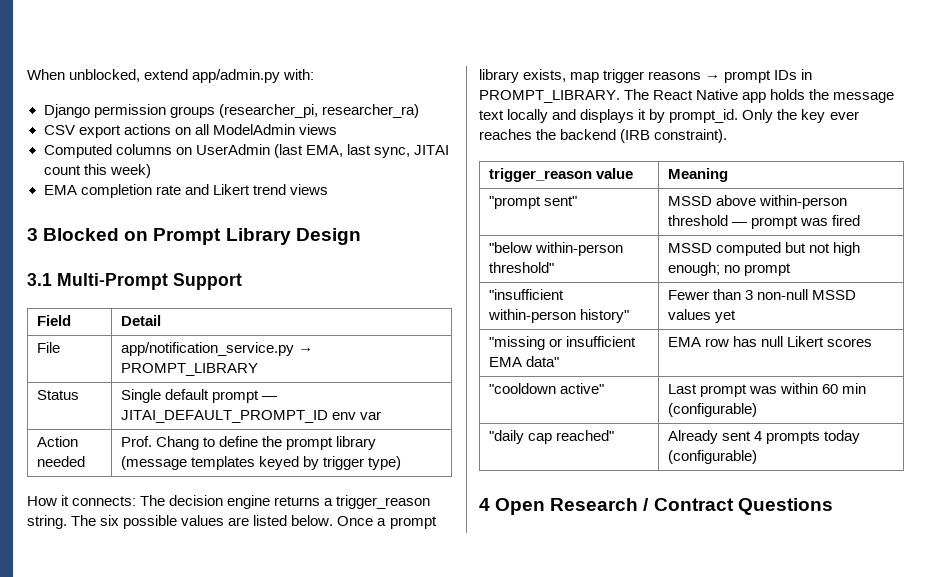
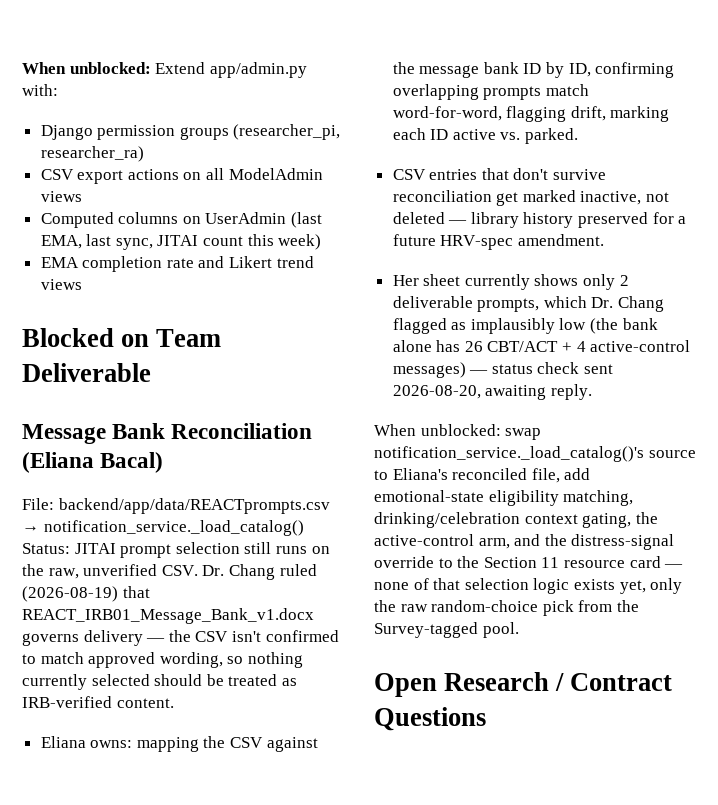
- When unblocked, extend app/admin.py with:
+ When unblocked: Extend app/admin.py with:
- 3 Blocked on Prompt Library Design
- 3.1 Multi-Prompt Support
- Field | Detail
- File | app/notification_service.py → PROMPT_LIBRARY
- Status | Single default prompt — JITAI_DEFAULT_PROMPT_ID env var
- Action needed | Prof. Chang to define the prompt library (message templates keyed by trigger type)
- How it connects: The decision engine returns a trigger_reason string. The six possible values are listed below. Once a prompt library exists, map trigger reasons → prompt IDs in PROMPT_LIBRARY. The React Native app holds the message text locally and displays it by prompt_id. Only the key ever reaches the backend (IRB constraint).
- trigger_reason value | Meaning
- "prompt sent" | MSSD above within-person threshold — prompt was fired
- "below within-person threshold" | MSSD computed but not high enough; no prompt
- "insufficient within-person history" | Fewer than 3 non-null MSSD values yet
- "missing or insufficient EMA data" | EMA row has null Likert scores
- "cooldown active" | Last prompt was within 60 min (configurable)
- "daily cap reached" | Already sent 4 prompts today (configurable)
- 4 Open Research / Contract Questions
+ Blocked on Team Deliverable
+ Message Bank Reconciliation (Eliana Bacal)
+ File: backend/app/data/REACTprompts.csv → notification_service._load_catalog() Status: JITAI prompt selection still runs on the raw, unverified CSV. Dr. Chang ruled (2026-08-19) that REACT_IRB01_Message_Bank_v1.docx governs delivery — the CSV isn't confirmed to match approved wording, so nothing currently selected should be treated as IRB-verified content.
+ Eliana owns: mapping the CSV against the message bank ID by ID, confirming overlapping prompts match word-for-word, flagging drift, marking each ID active vs. parked.
+ CSV entries that don't survive reconciliation get marked inactive, not deleted — library history preserved for a future HRV-spec amendment.
+ Her sheet currently shows only 2 deliverable prompts, which Dr. Chang flagged as implausibly low (the bank alone has 26 CBT/ACT + 4 active-control messages) — status check sent 2026-08-20, awaiting reply.
+ When unblocked: swap notification_service._load_catalog()'s source to Eliana's reconciled file, add emotional-state eligibility matching, drinking/celebration context gating, the active-control arm, and the distress-signal override to the Section 11 resource card — none of that selection logic exists yet, only the raw random-choice pick from the Survey-tagged pool.
+ Open Research / Contract Questions

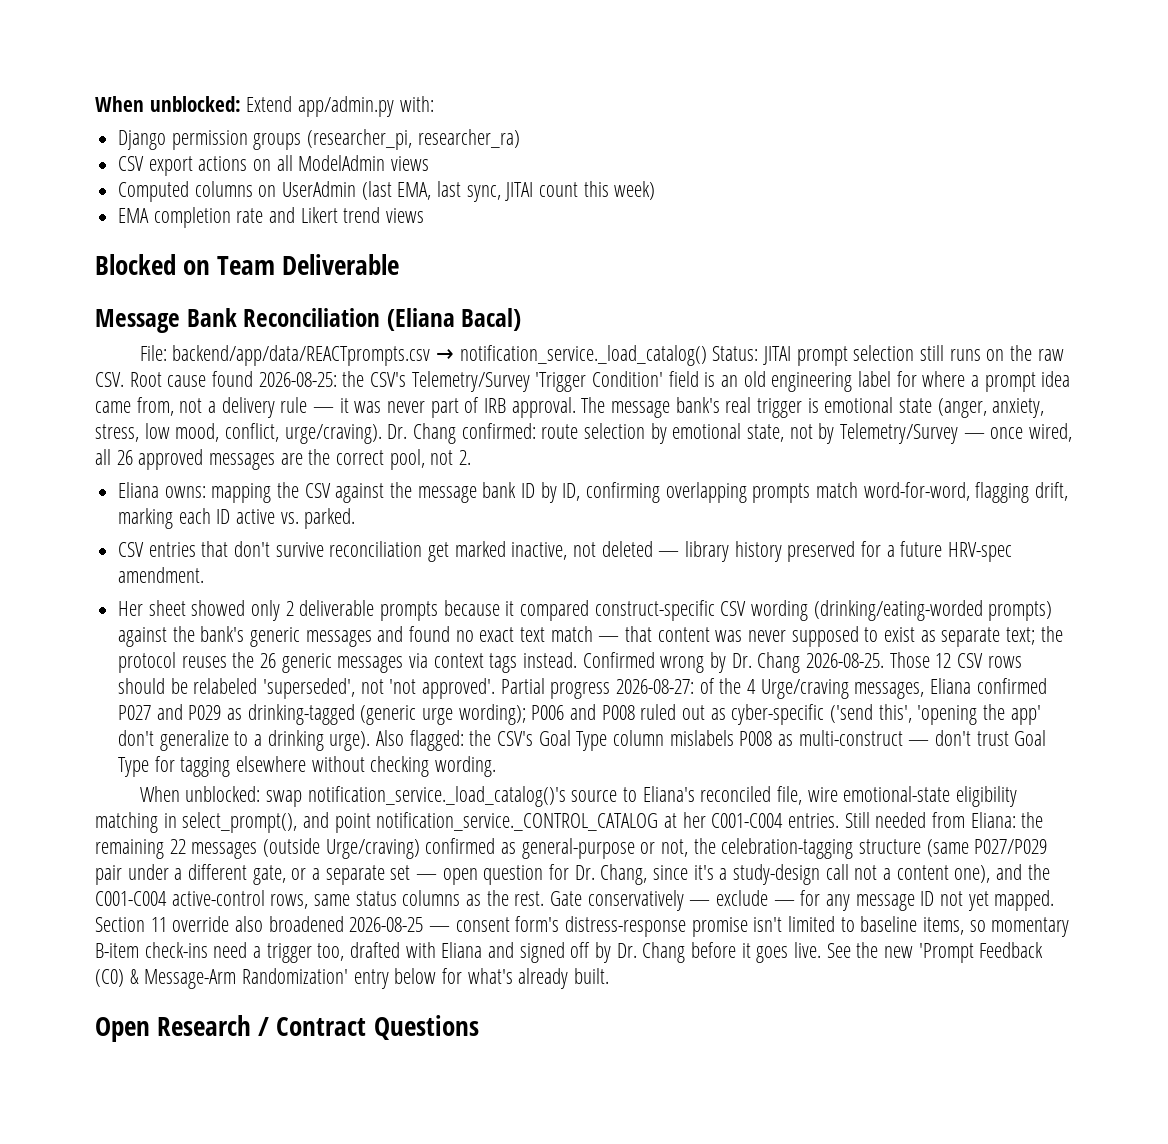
- File: backend/app/data/REACTprompts.csv → notification_service._load_catalog() Status: JITAI prompt selection still runs on the raw, unverified CSV. Dr. Chang ruled (2026-08-19) that REACT_IRB01_Message_Bank_v1.docx governs delivery — the CSV isn't confirmed to match approved wording, so nothing currently selected should be treated as IRB-verified content.
+ File: backend/app/data/REACTprompts.csv → notification_service._load_catalog() Status: JITAI prompt selection still runs on the raw CSV. Root cause found 2026-08-25: the CSV's Telemetry/Survey 'Trigger Condition' field is an old engineering label for where a prompt idea came from, not a delivery rule — it was never part of IRB approval. The message bank's real trigger is emotional state (anger, anxiety, stress, low mood, conflict, urge/craving). Dr. Chang confirmed: route selection by emotional state, not by Telemetry/Survey — once wired, all 26 approved messages are the correct pool, not 2.
- Her sheet currently shows only 2 deliverable prompts, which Dr. Chang flagged as implausibly low (the bank alone has 26 CBT/ACT + 4 active-control messages) — status check sent 2026-08-20, awaiting reply.
+ Her sheet showed only 2 deliverable prompts because it compared construct-specific CSV wording (drinking/eating-worded prompts) against the bank's generic messages and found no exact text match — that content was never supposed to exist as separate text; the protocol reuses the 26 generic messages via context tags instead. Confirmed wrong by Dr. Chang 2026-08-25. Those 12 CSV rows should be relabeled 'superseded', not 'not approved'. Partial progress 2026-08-27: of the 4 Urge/craving messages, Eliana confirmed P027 and P029 as drinking-tagged (generic urge wording); P006 and P008 ruled out as cyber-specific ('send this', 'opening the app' don't generalize to a drinking urge). Also flagged: the CSV's Goal Type column mislabels P008 as multi-construct — don't trust Goal Type for tagging elsewhere without checking wording.
- When unblocked: swap notification_service._load_catalog()'s source to Eliana's reconciled file, add emotional-state eligibility matching, drinking/celebration context gating, the active-control arm, and the distress-signal override to the Section 11 resource card — none of that selection logic exists yet, only the raw random-choice pick from the Survey-tagged pool.
+ When unblocked: swap notification_service._load_catalog()'s source to Eliana's reconciled file, wire emotional-state eligibility matching in select_prompt(), and point notification_service._CONTROL_CATALOG at her C001-C004 entries. Still needed from Eliana: the remaining 22 messages (outside Urge/craving) confirmed as general-purpose or not, the celebration-tagging structure (same P027/P029 pair under a different gate, or a separate set — open question for Dr. Chang, since it's a study-design call not a content one), and the C001-C004 active-control rows, same status columns as the rest. Gate conservatively — exclude — for any message ID not yet mapped. Section 11 override also broadened 2026-08-25 — consent form's distress-response promise isn't limited to baseline items, so momentary B-item check-ins need a trigger too, drafted with Eliana and signed off by Dr. Chang before it goes live. See the new 'Prompt Feedback (C0) & Message-Arm Randomization' entry below for what's already built.

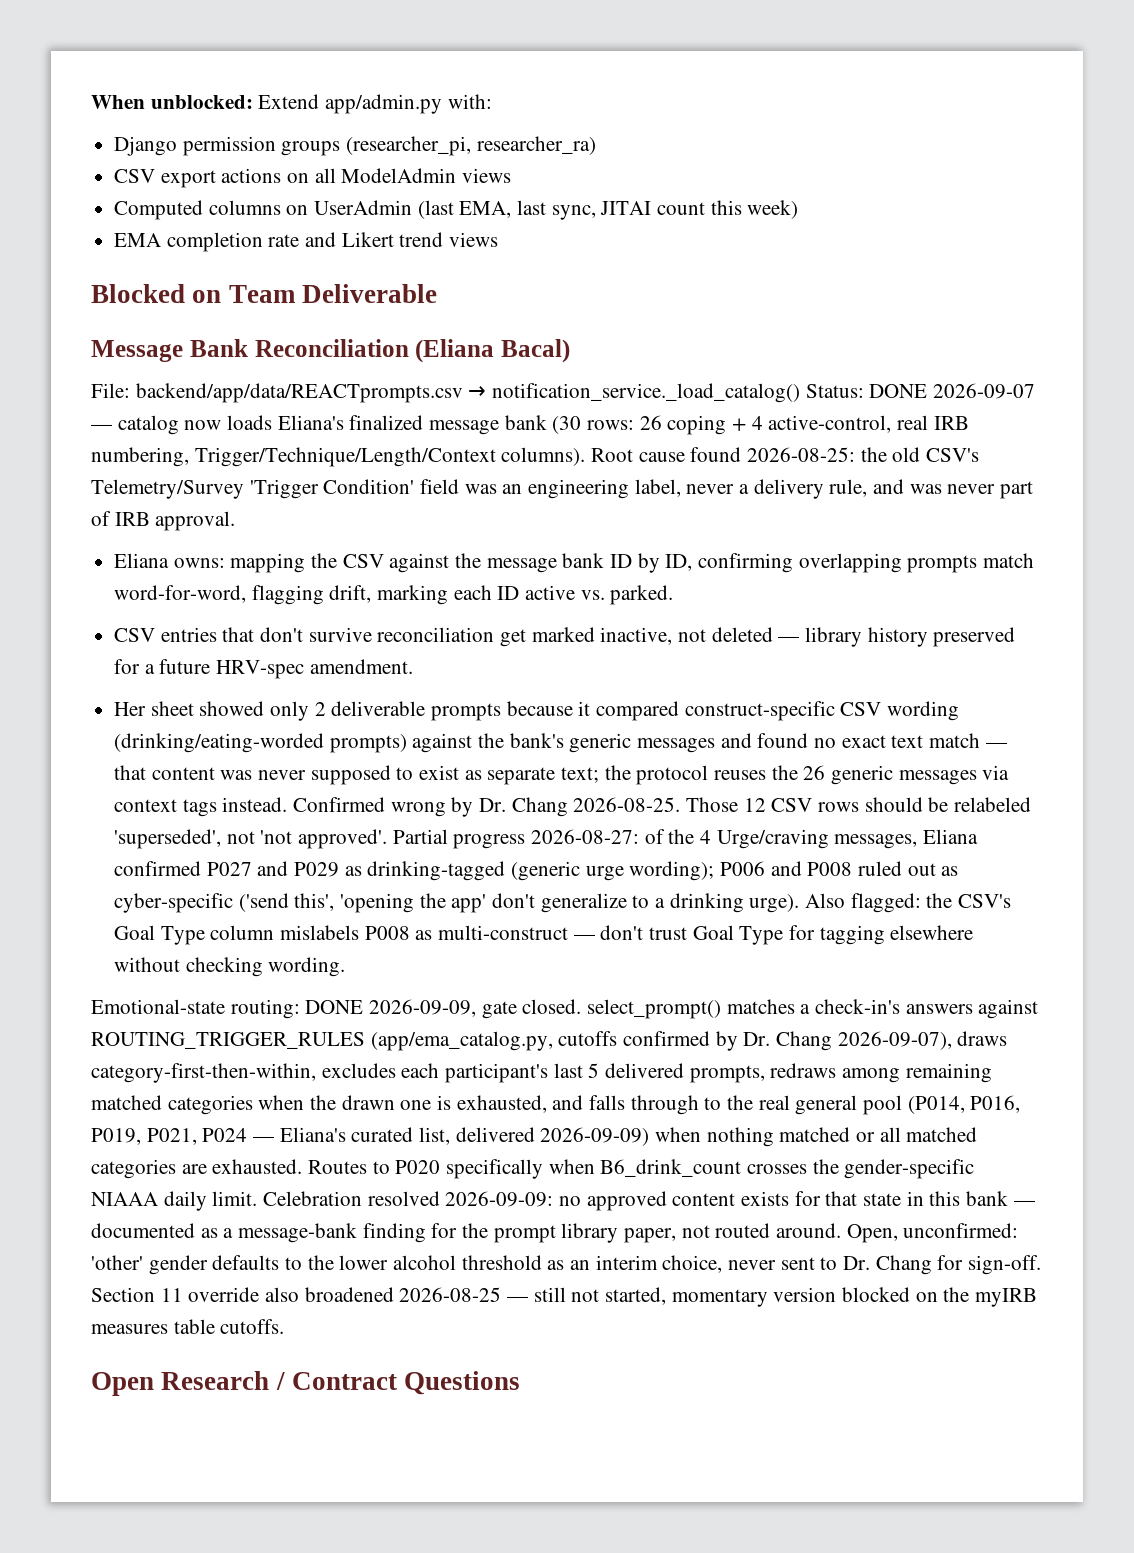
- File: backend/app/data/REACTprompts.csv → notification_service._load_catalog() Status: JITAI prompt selection still runs on the raw CSV. Root cause found 2026-08-25: the CSV's Telemetry/Survey 'Trigger Condition' field is an old engineering label for where a prompt idea came from, not a delivery rule — it was never part of IRB approval. The message bank's real trigger is emotional state (anger, anxiety, stress, low mood, conflict, urge/craving). Dr. Chang confirmed: route selection by emotional state, not by Telemetry/Survey — once wired, all 26 approved messages are the correct pool, not 2.
+ File: backend/app/data/REACTprompts.csv → notification_service._load_catalog() Status: DONE 2026-09-07 — catalog now loads Eliana's finalized message bank (30 rows: 26 coping + 4 active-control, real IRB numbering, Trigger/Technique/Length/Context columns). Root cause found 2026-08-25: the old CSV's Telemetry/Survey 'Trigger Condition' field was an engineering label, never a delivery rule, and was never part of IRB approval.
- When unblocked: swap notification_service._load_catalog()'s source to Eliana's reconciled file, wire emotional-state eligibility matching in select_prompt(), and point notification_service._CONTROL_CATALOG at her C001-C004 entries. Still needed from Eliana: the remaining 22 messages (outside Urge/craving) confirmed as general-purpose or not, the celebration-tagging structure (same P027/P029 pair under a different gate, or a separate set — open question for Dr. Chang, since it's a study-design call not a content one), and the C001-C004 active-control rows, same status columns as the rest. Gate conservatively — exclude — for any message ID not yet mapped.
+ Emotional-state routing: DONE 2026-09-09, gate closed. select_prompt() matches a check-in's answers against ROUTING_TRIGGER_RULES (app/ema_catalog.py, cutoffs confirmed by Dr. Chang 2026-09-07), draws category-first-then-within, excludes each participant's last 5 delivered prompts, redraws among remaining matched categories when the drawn one is exhausted, and falls through to the real general pool (P014, P016, P019, P021, P024 — Eliana's curated list, delivered 2026-09-09) when nothing matched or all matched categories are exhausted. Routes to P020 specifically when B6_drink_count crosses the gender-specific NIAAA daily limit. Celebration resolved 2026-09-09: no approved content exists for that state in this bank — documented as a message-bank finding for the prompt library paper, not routed around. Open, unconfirmed: 'other' gender defaults to the lower alcohol threshold as an interim choice, never sent to Dr. Chang for sign-off.
- Section 11 override also broadened 2026-08-25 — consent form's distress-response promise isn't limited to baseline items, so momentary B-item check-ins need a trigger too, drafted with Eliana and signed off by Dr. Chang before it goes live. See the new 'Prompt Feedback (C0) & Message-Arm Randomization' entry below for what's already built.
+ Section 11 override also broadened 2026-08-25 — still not started, momentary version blocked on the myIRB measures table cutoffs.

